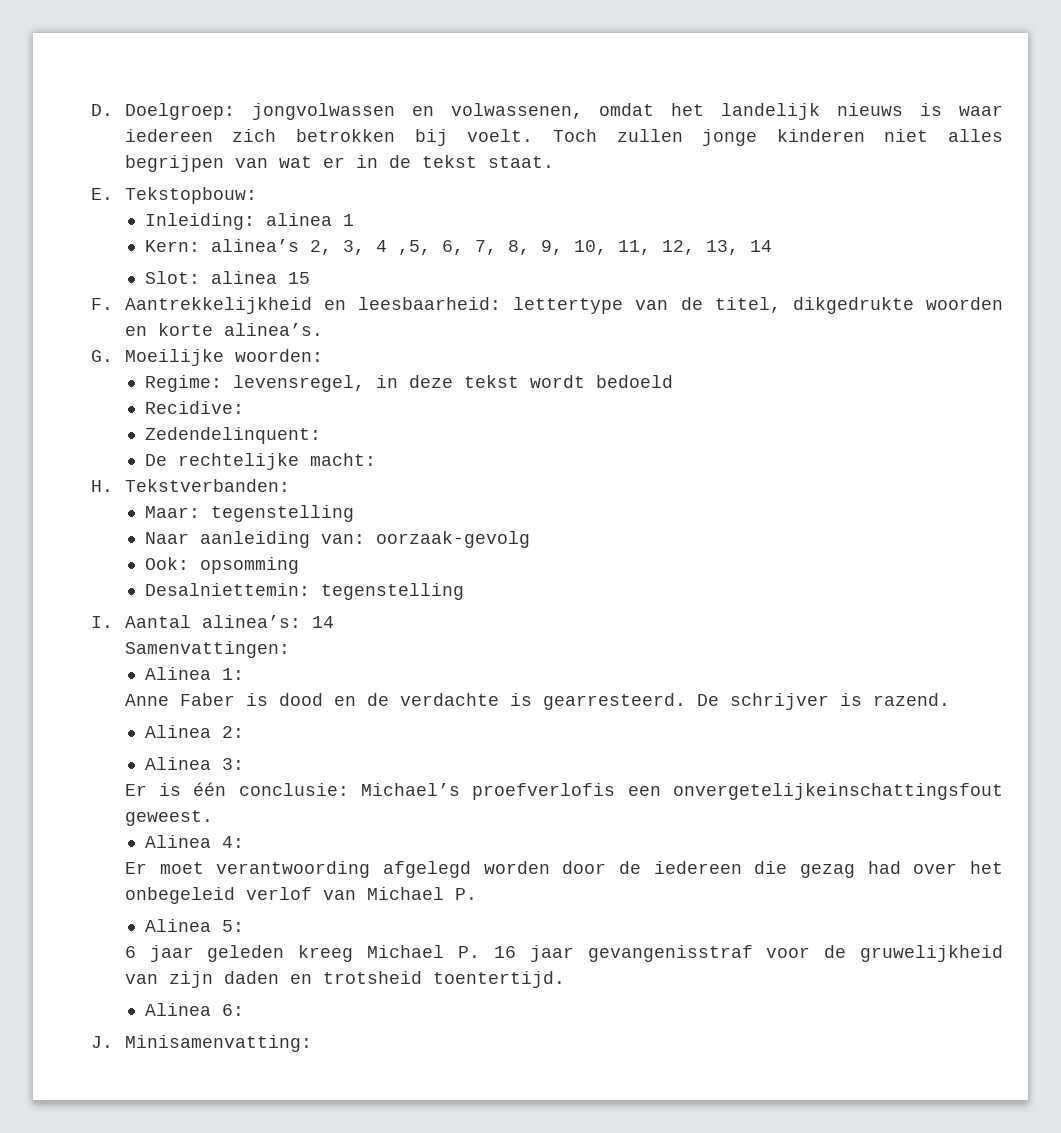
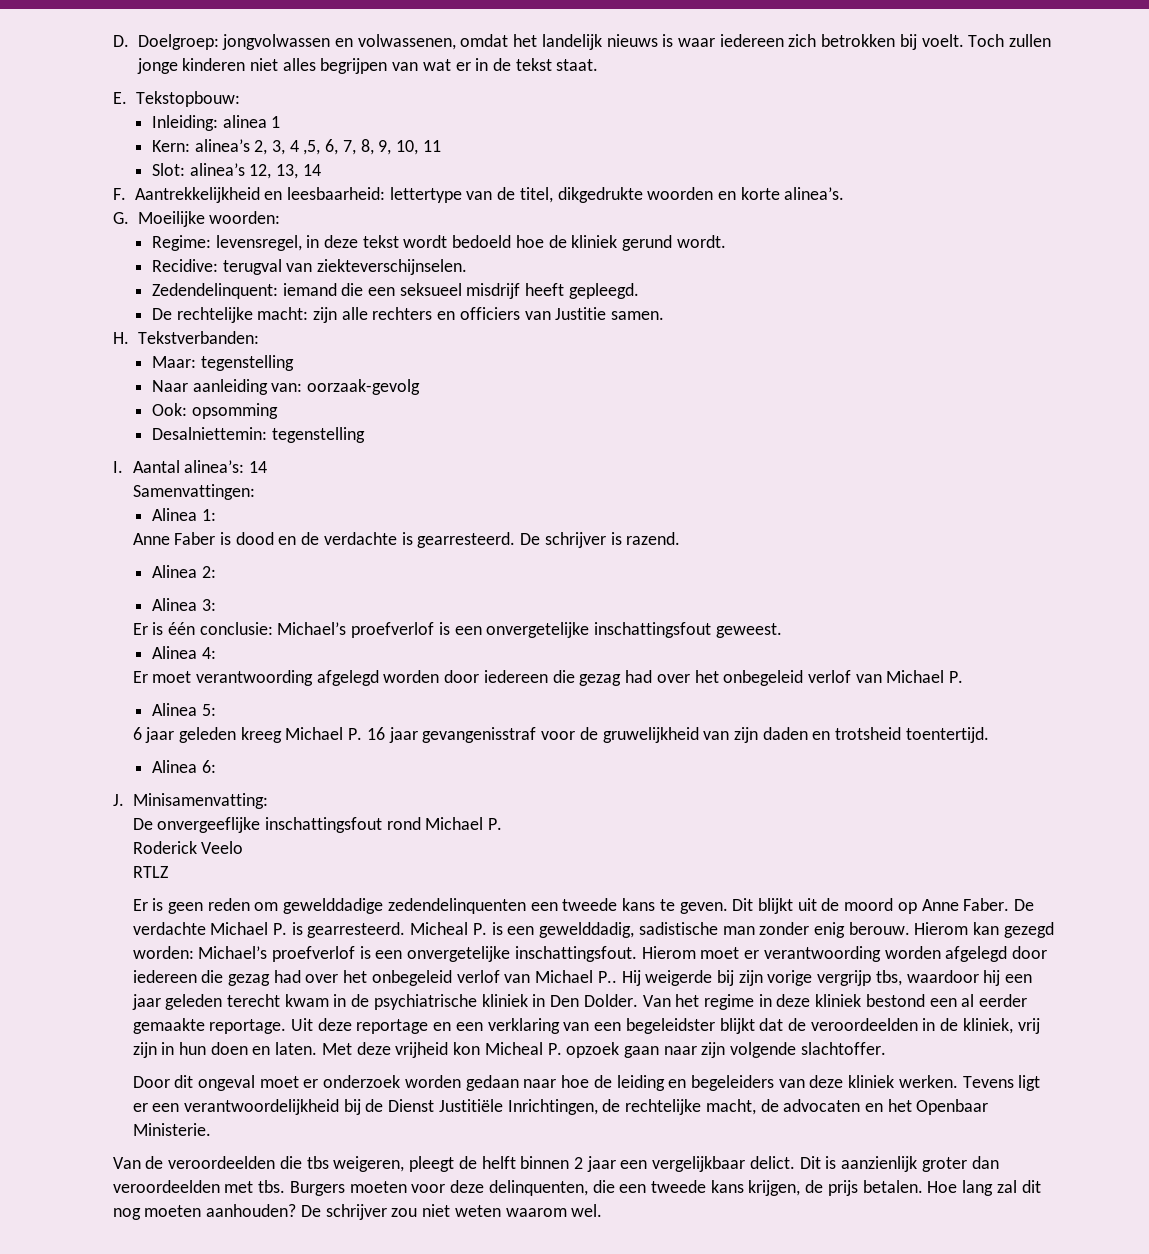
- Kern: alinea’s 2, 3, 4 ,5, 6, 7, 8, 9, 10, 11, 12, 13, 14
+ Kern: alinea’s 2, 3, 4 ,5, 6, 7, 8, 9, 10, 11
+ Slot: alinea’s 12, 13, 14
- Slot: alinea 15
- Regime: levensregel, in deze tekst wordt bedoeld
- Recidive:
- Zedendelinquent:
- De rechtelijke macht:
+ Regime: levensregel, in deze tekst wordt bedoeld hoe de kliniek gerund wordt.
+ Recidive: terugval van ziekteverschijnselen.
+ Zedendelinquent: iemand die een seksueel misdrijf heeft gepleegd.
+ De rechtelijke macht: zijn alle rechters en officiers van Justitie samen.
- Er is één conclusie: Michael’s proefverlofis een onvergetelijkeinschattingsfout geweest.
+ Er is één conclusie: Michael’s proefverlof is een onvergetelijke inschattingsfout geweest.
- Er moet verantwoording afgelegd worden door de iedereen die gezag had over het onbegeleid verlof van Michael P.
+ Er moet verantwoording afgelegd worden door iedereen die gezag had over het onbegeleid verlof van Michael P.
+ De onvergeeflijke inschattingsfout rond Michael P.
+ Roderick Veelo
+ RTLZ
+ Er is geen reden om gewelddadige zedendelinquenten een tweede kans te geven. Dit blijkt uit de moord op Anne Faber. De verdachte Michael P. is gearresteerd. Micheal P. is een gewelddadig, sadistische man zonder enig berouw. Hierom kan gezegd worden: Michael’s proefverlof is een onvergetelijke inschattingsfout. Hierom moet er verantwoording worden afgelegd door iedereen die gezag had over het onbegeleid verlof van Michael P.. Hij weigerde bij zijn vorige vergrijp tbs, waardoor hij een jaar geleden terecht kwam in de psychiatrische kliniek in Den Dolder. Van het regime in deze kliniek bestond een al eerder gemaakte reportage. Uit deze reportage en een verklaring van een begeleidster blijkt dat de veroordeelden in de kliniek, vrij zijn in hun doen en laten. Met deze vrijheid kon Micheal P. opzoek gaan naar zijn volgende slachtoffer.
+ Door dit ongeval moet er onderzoek worden gedaan naar hoe de leiding en begeleiders van deze kliniek werken. Tevens ligt er een verantwoordelijkheid bij de Dienst Justitiële Inrichtingen, de rechtelijke macht, de advocaten en het Openbaar Ministerie.
+ Van de veroordeelden die tbs weigeren, pleegt de helft binnen 2 jaar een vergelijkbaar delict. Dit is aanzienlijk groter dan veroordeelden met tbs. Burgers moeten voor deze delinquenten, die een tweede kans krijgen, de prijs betalen. Hoe lang zal dit nog moeten aanhouden? De schrijver zou niet weten waarom wel.

